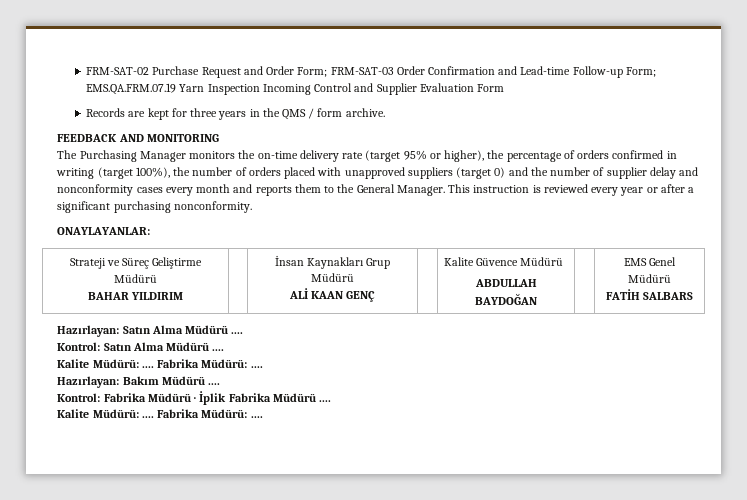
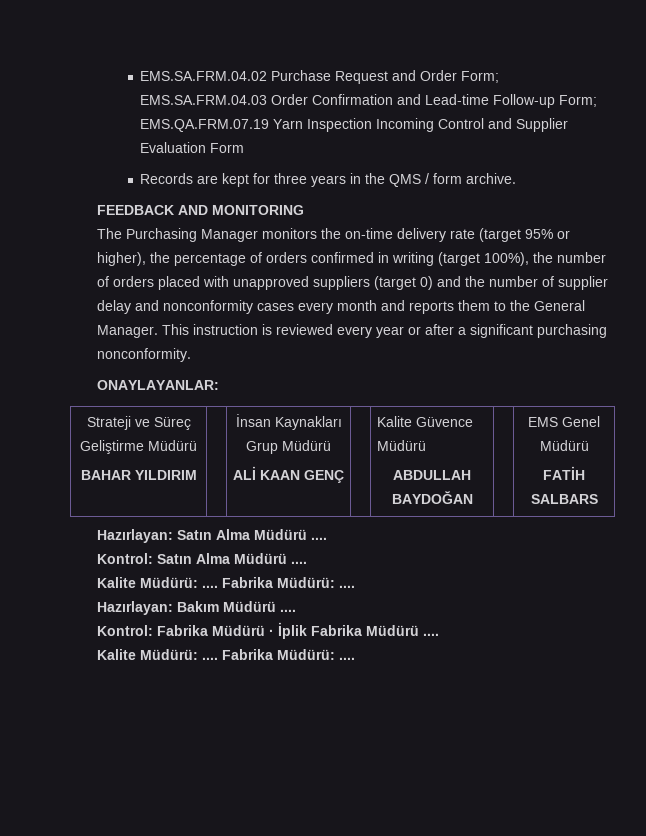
- FRM-SAT-02 Purchase Request and Order Form; FRM-SAT-03 Order Confirmation and Lead-time Follow-up Form; EMS.QA.FRM.07.19 Yarn Inspection Incoming Control and Supplier Evaluation Form
+ EMS.SA.FRM.04.02 Purchase Request and Order Form; EMS.SA.FRM.04.03 Order Confirmation and Lead-time Follow-up Form; EMS.QA.FRM.07.19 Yarn Inspection Incoming Control and Supplier Evaluation Form

